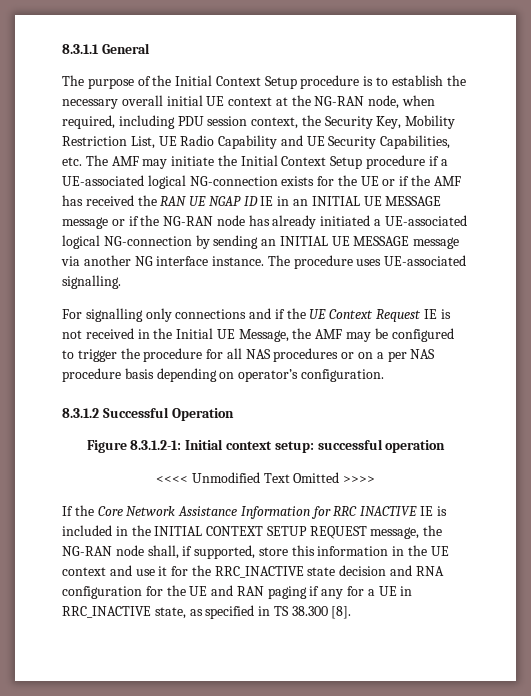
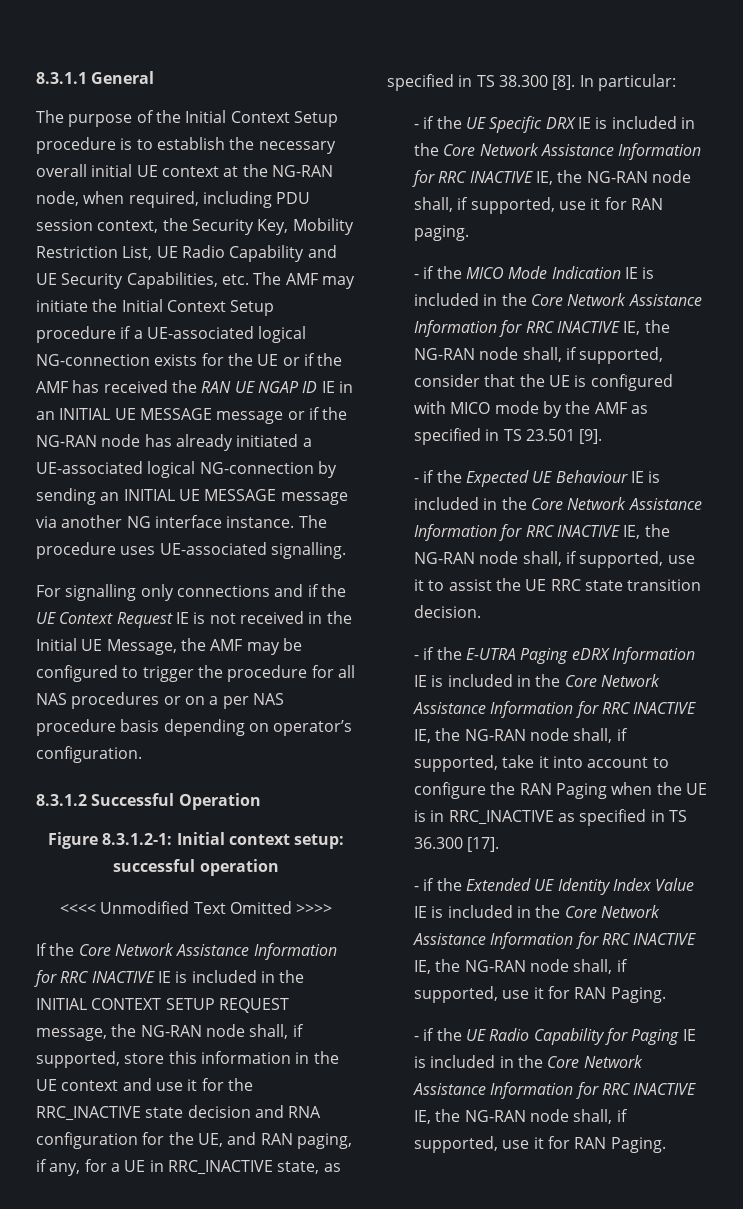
- If the Core Network Assistance Information for RRC INACTIVE IE is included in the INITIAL CONTEXT SETUP REQUEST message, the NG-RAN node shall, if supported, store this information in the UE context and use it for the RRC_INACTIVE state decision and RNA configuration for the UE and RAN paging if any for a UE in RRC_INACTIVE state, as specified in TS 38.300 [8].
+ If the Core Network Assistance Information for RRC INACTIVE IE is included in the INITIAL CONTEXT SETUP REQUEST message, the NG-RAN node shall, if supported, store this information in the UE context and use it for the RRC_INACTIVE state decision and RNA configuration for the UE, and RAN paging, if any, for a UE in RRC_INACTIVE state, as specified in TS 38.300 [8].
+ In particular:
+ - if the UE Specific DRX IE is included in the Core Network Assistance Information for RRC INACTIVE IE, the NG-RAN node shall, if supported, use it for RAN paging.
+ - if the MICO Mode Indication IE is included in the Core Network Assistance Information for RRC INACTIVE IE, the NG-RAN node shall, if supported, consider that the UE is configured with MICO mode by the AMF as specified in TS 23.501 [9].
+ - if the Expected UE Behaviour IE is included in the Core Network Assistance Information for RRC INACTIVE IE, the NG-RAN node shall, if supported, use it to assist the UE RRC state transition decision.
+ - if the E-UTRA Paging eDRX Information IE is included in the Core Network Assistance Information for RRC INACTIVE IE, the NG-RAN node shall, if supported, take it into account to configure the RAN Paging when the UE is in RRC_INACTIVE as specified in TS 36.300 [17].
+ - if the Extended UE Identity Index Value IE is included in the Core Network Assistance Information for RRC INACTIVE IE, the NG-RAN node shall, if supported, use it for RAN Paging.
+ - if the UE Radio Capability for Paging IE is included in the Core Network Assistance Information for RRC INACTIVE IE, the NG-RAN node shall, if supported, use it for RAN Paging.

